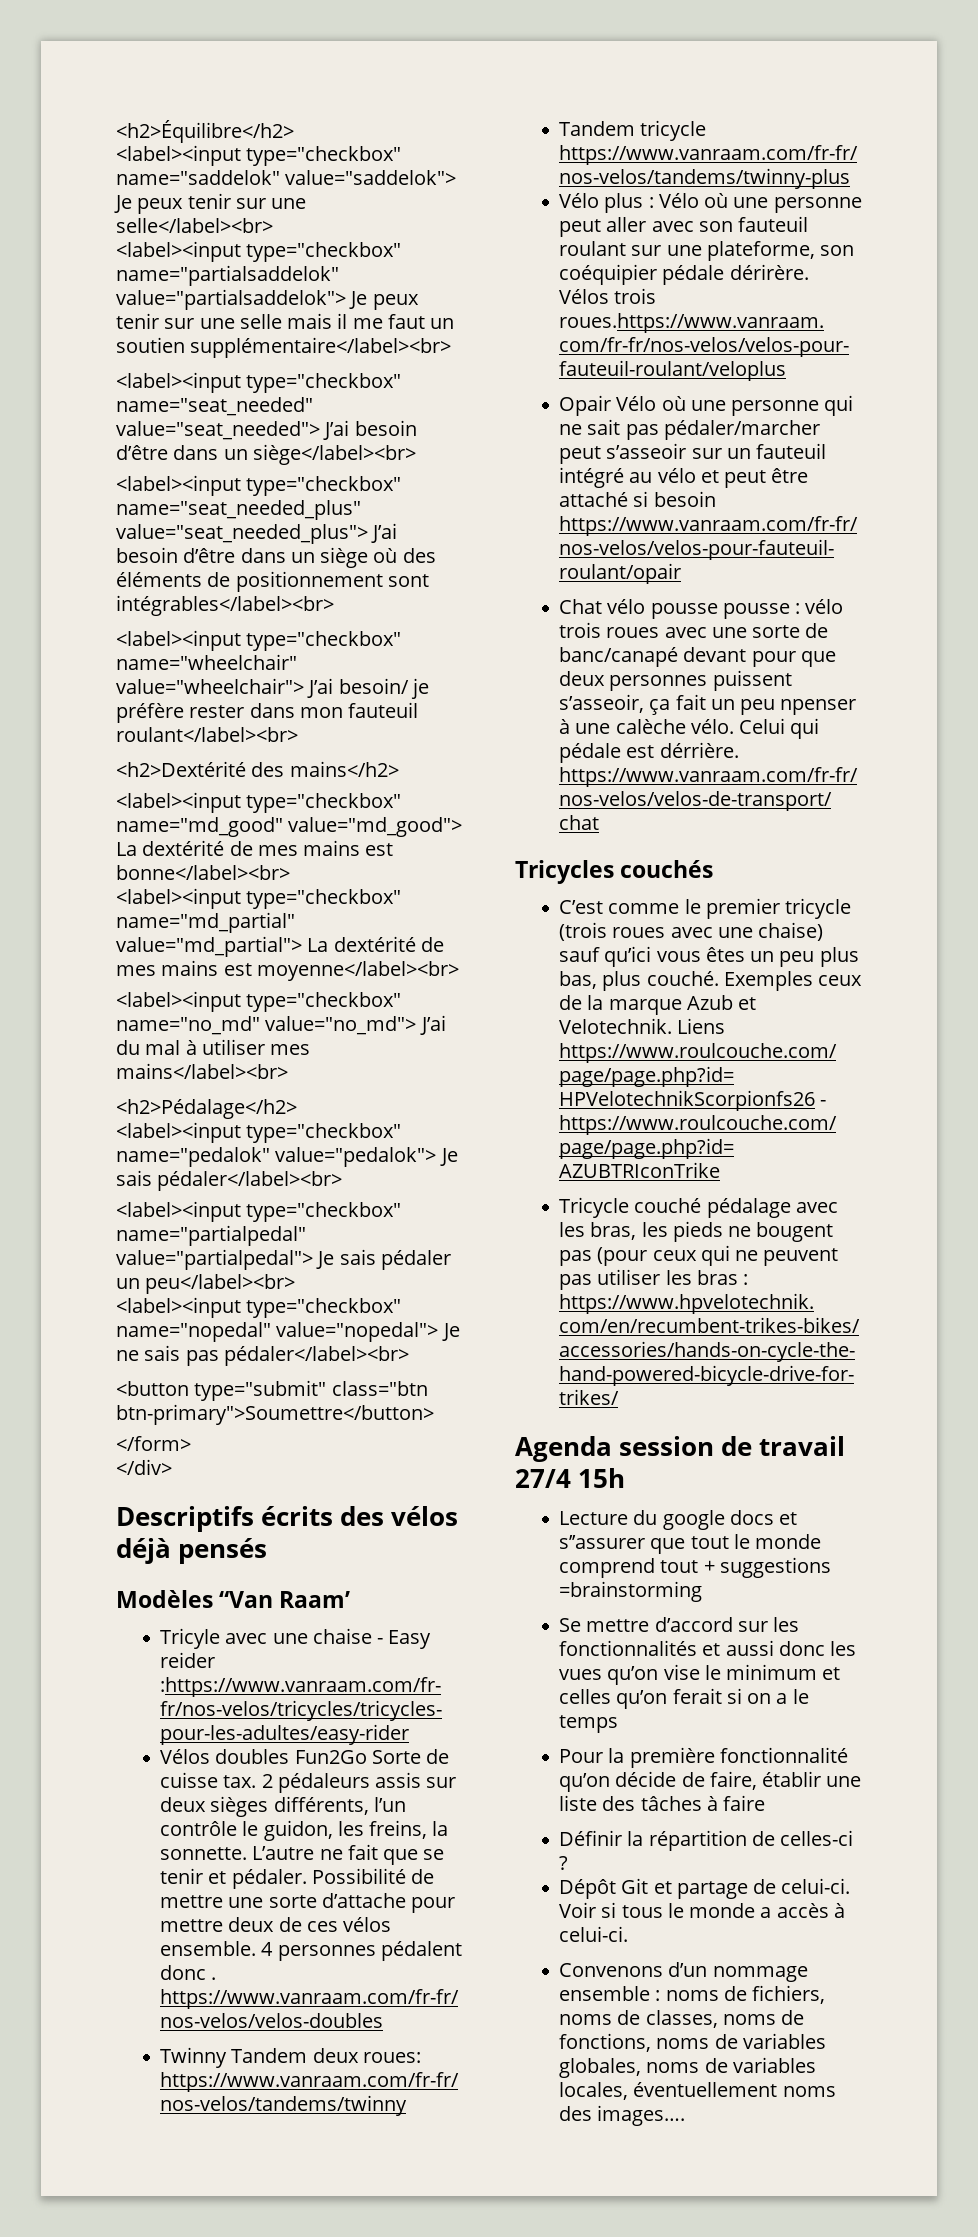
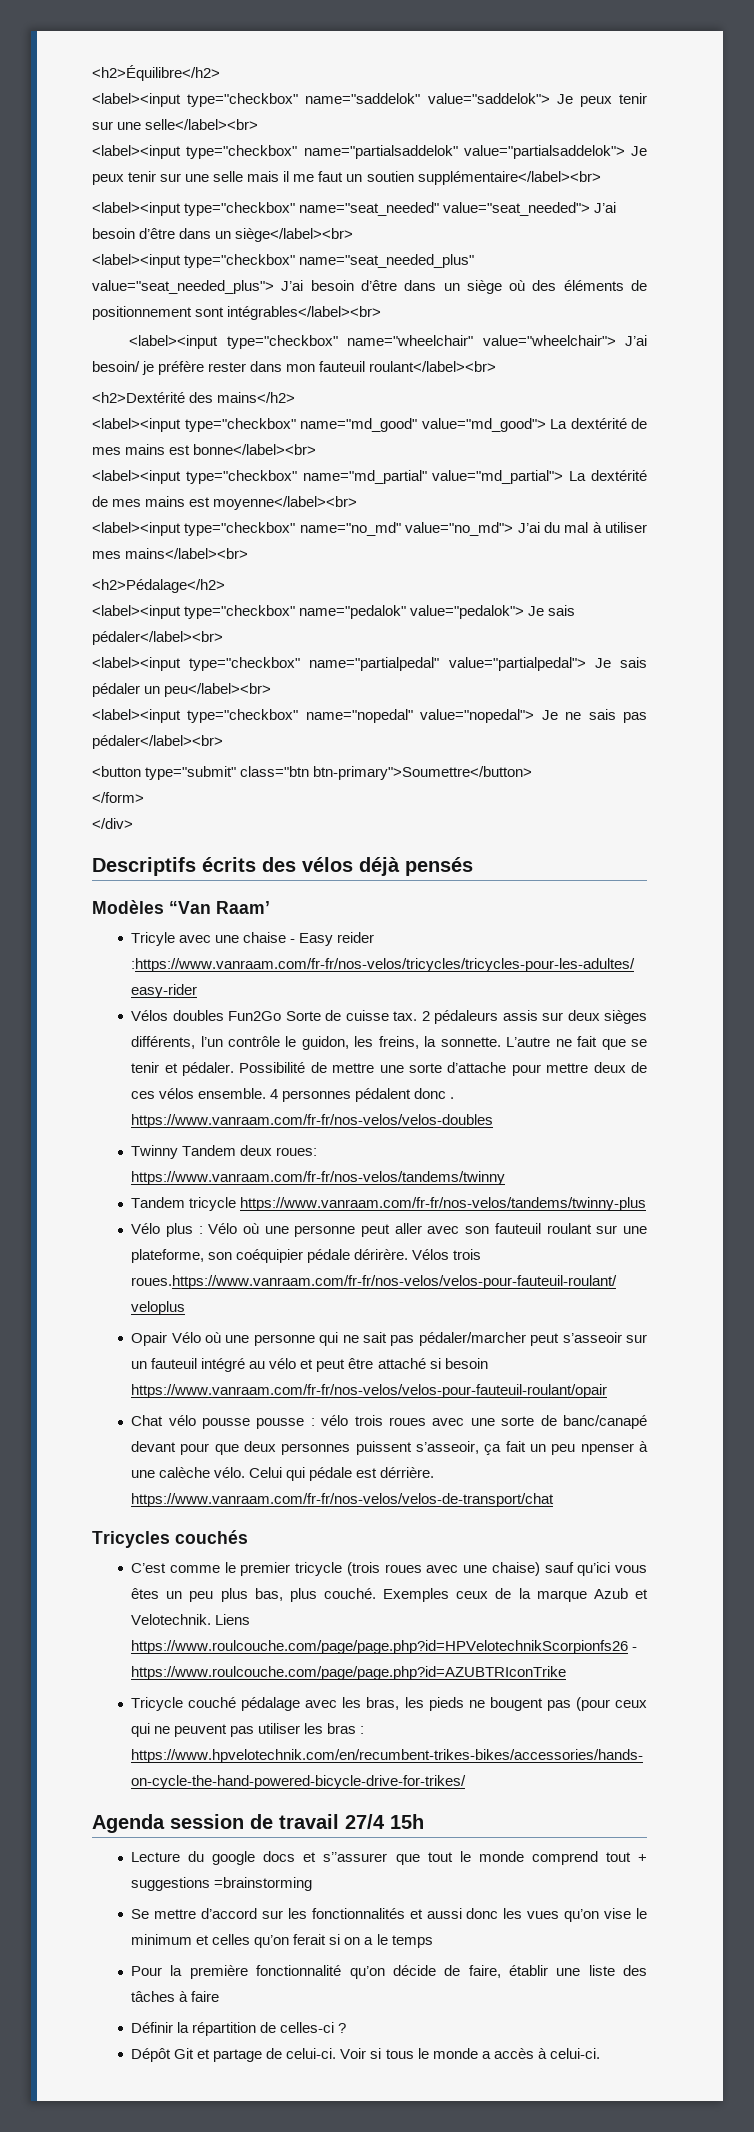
- Convenons d’un nommage ensemble : noms de fichiers, noms de classes, noms de fonctions, noms de variables globales, noms de variables locales, éventuellement noms des images….

